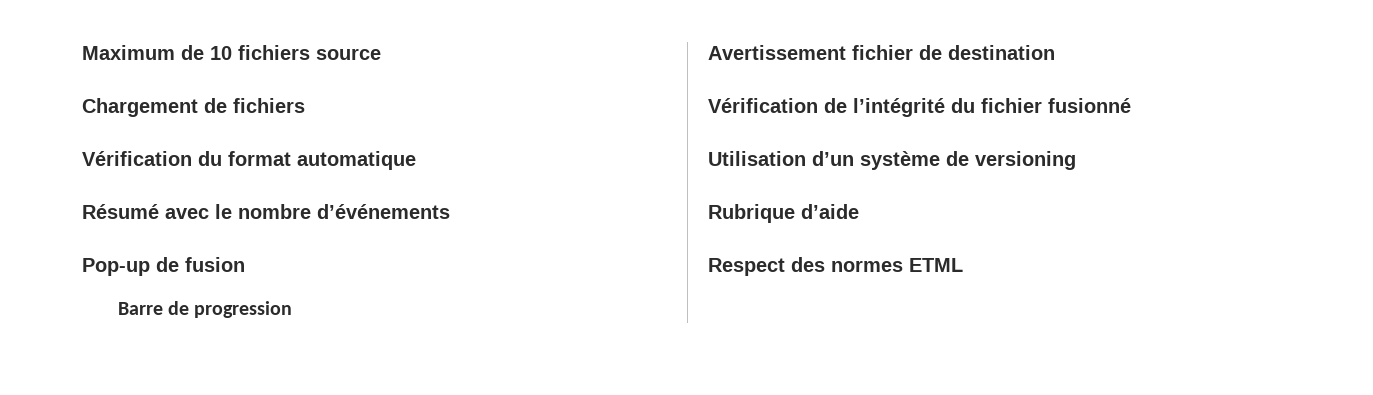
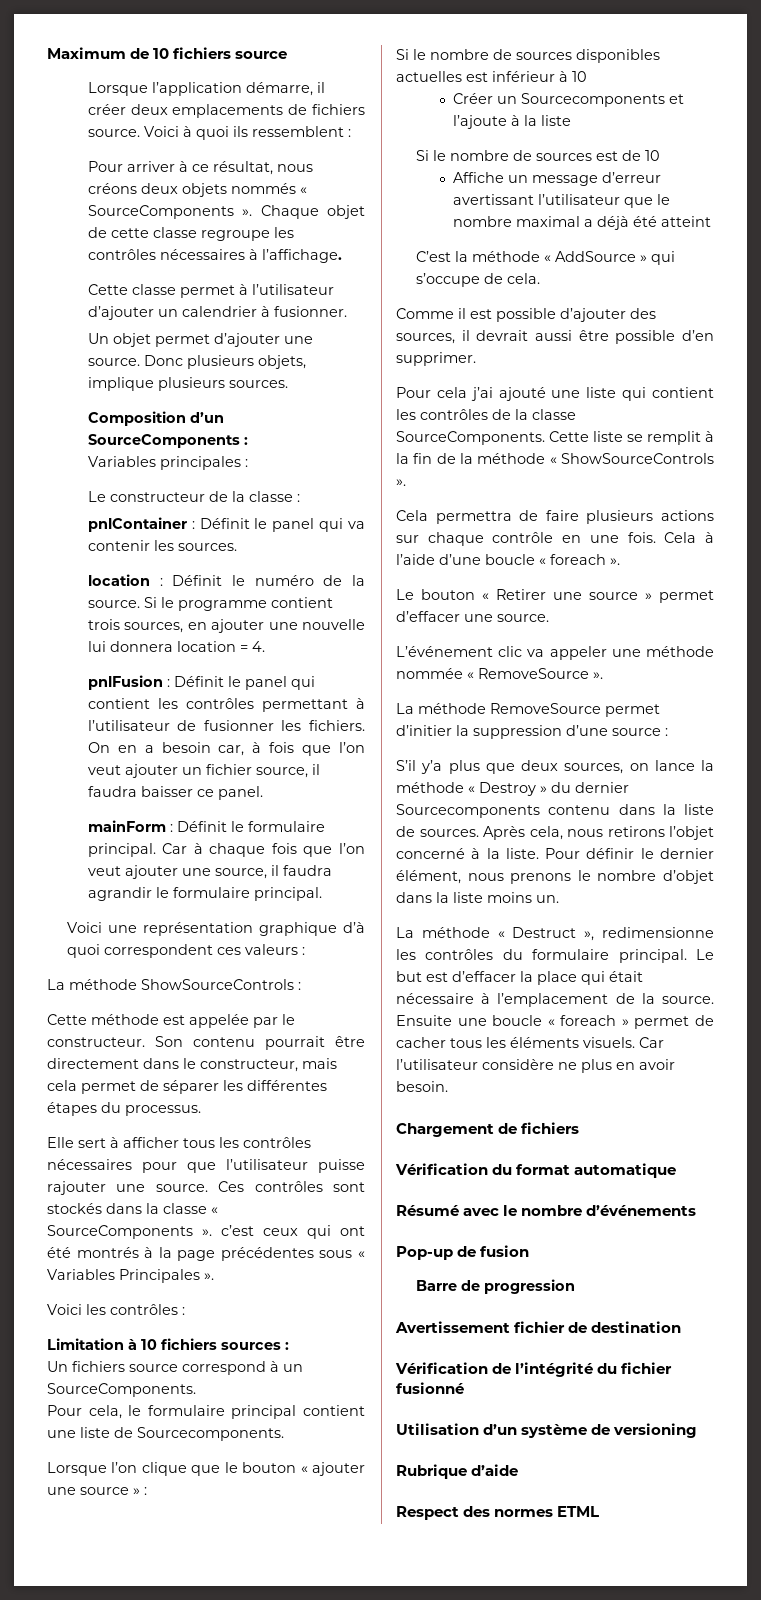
+ Lorsque l’application démarre, il créer deux emplacements de fichiers source. Voici à quoi ils ressemblent :
+ Pour arriver à ce résultat, nous créons deux objets nommés « SourceComponents ». Chaque objet de cette classe regroupe les contrôles nécessaires à l’affichage.
+ Cette classe permet à l’utilisateur d’ajouter un calendrier à fusionner.
+ Un objet permet d’ajouter une source. Donc plusieurs objets, implique plusieurs sources.
+ Composition d’un SourceComponents :
+ Variables principales :
+ Le constructeur de la classe :
+ pnlContainer : Définit le panel qui va contenir les sources.
+ location : Définit le numéro de la source. Si le programme contient trois sources, en ajouter une nouvelle lui donnera location = 4.
+ pnlFusion : Définit le panel qui contient les contrôles permettant à l’utilisateur de fusionner les fichiers. On en a besoin car, à fois que l’on veut ajouter un fichier source, il faudra baisser ce panel.
+ mainForm : Définit le formulaire principal. Car à chaque fois que l’on veut ajouter une source, il faudra agrandir le formulaire principal.
+ Voici une représentation graphique d’à quoi correspondent ces valeurs :
+ La méthode ShowSourceControls :
+ Cette méthode est appelée par le constructeur. Son contenu pourrait être directement dans le constructeur, mais cela permet de séparer les différentes étapes du processus.
+ Elle sert à afficher tous les contrôles nécessaires pour que l’utilisateur puisse rajouter une source. Ces contrôles sont stockés dans la classe « SourceComponents ». c’est ceux qui ont été montrés à la page précédentes sous « Variables Principales ».
+ Voici les contrôles :
+ Limitation à 10 fichiers sources :
+ Un fichiers source correspond à un SourceComponents.
+ Pour cela, le formulaire principal contient une liste de Sourcecomponents.
+ Lorsque l’on clique que le bouton « ajouter une source » :
+ Si le nombre de sources disponibles actuelles est inférieur à 10
+ Créer un Sourcecomponents et l’ajoute à la liste
+ Si le nombre de sources est de 10
+ Affiche un message d’erreur avertissant l’utilisateur que le nombre maximal a déjà été atteint
+ C’est la méthode « AddSource » qui s’occupe de cela.
+ Comme il est possible d’ajouter des sources, il devrait aussi être possible d’en supprimer.
+ Pour cela j’ai ajouté une liste qui contient les contrôles de la classe SourceComponents. Cette liste se remplit à la fin de la méthode « ShowSourceControls ».
+ Cela permettra de faire plusieurs actions sur chaque contrôle en une fois. Cela à l’aide d’une boucle « foreach ».
+ Le bouton « Retirer une source » permet d’effacer une source.
+ L’événement clic va appeler une méthode nommée « RemoveSource ».
+ La méthode RemoveSource permet d’initier la suppression d’une source :
+ S’il y’a plus que deux sources, on lance la méthode « Destroy » du dernier Sourcecomponents contenu dans la liste de sources. Après cela, nous retirons l’objet concerné à la liste. Pour définir le dernier élément, nous prenons le nombre d’objet dans la liste moins un.
+ La méthode « Destruct », redimensionne les contrôles du formulaire principal. Le but est d’effacer la place qui était nécessaire à l’emplacement de la source. Ensuite une boucle « foreach » permet de cacher tous les éléments visuels. Car l’utilisateur considère ne plus en avoir besoin.

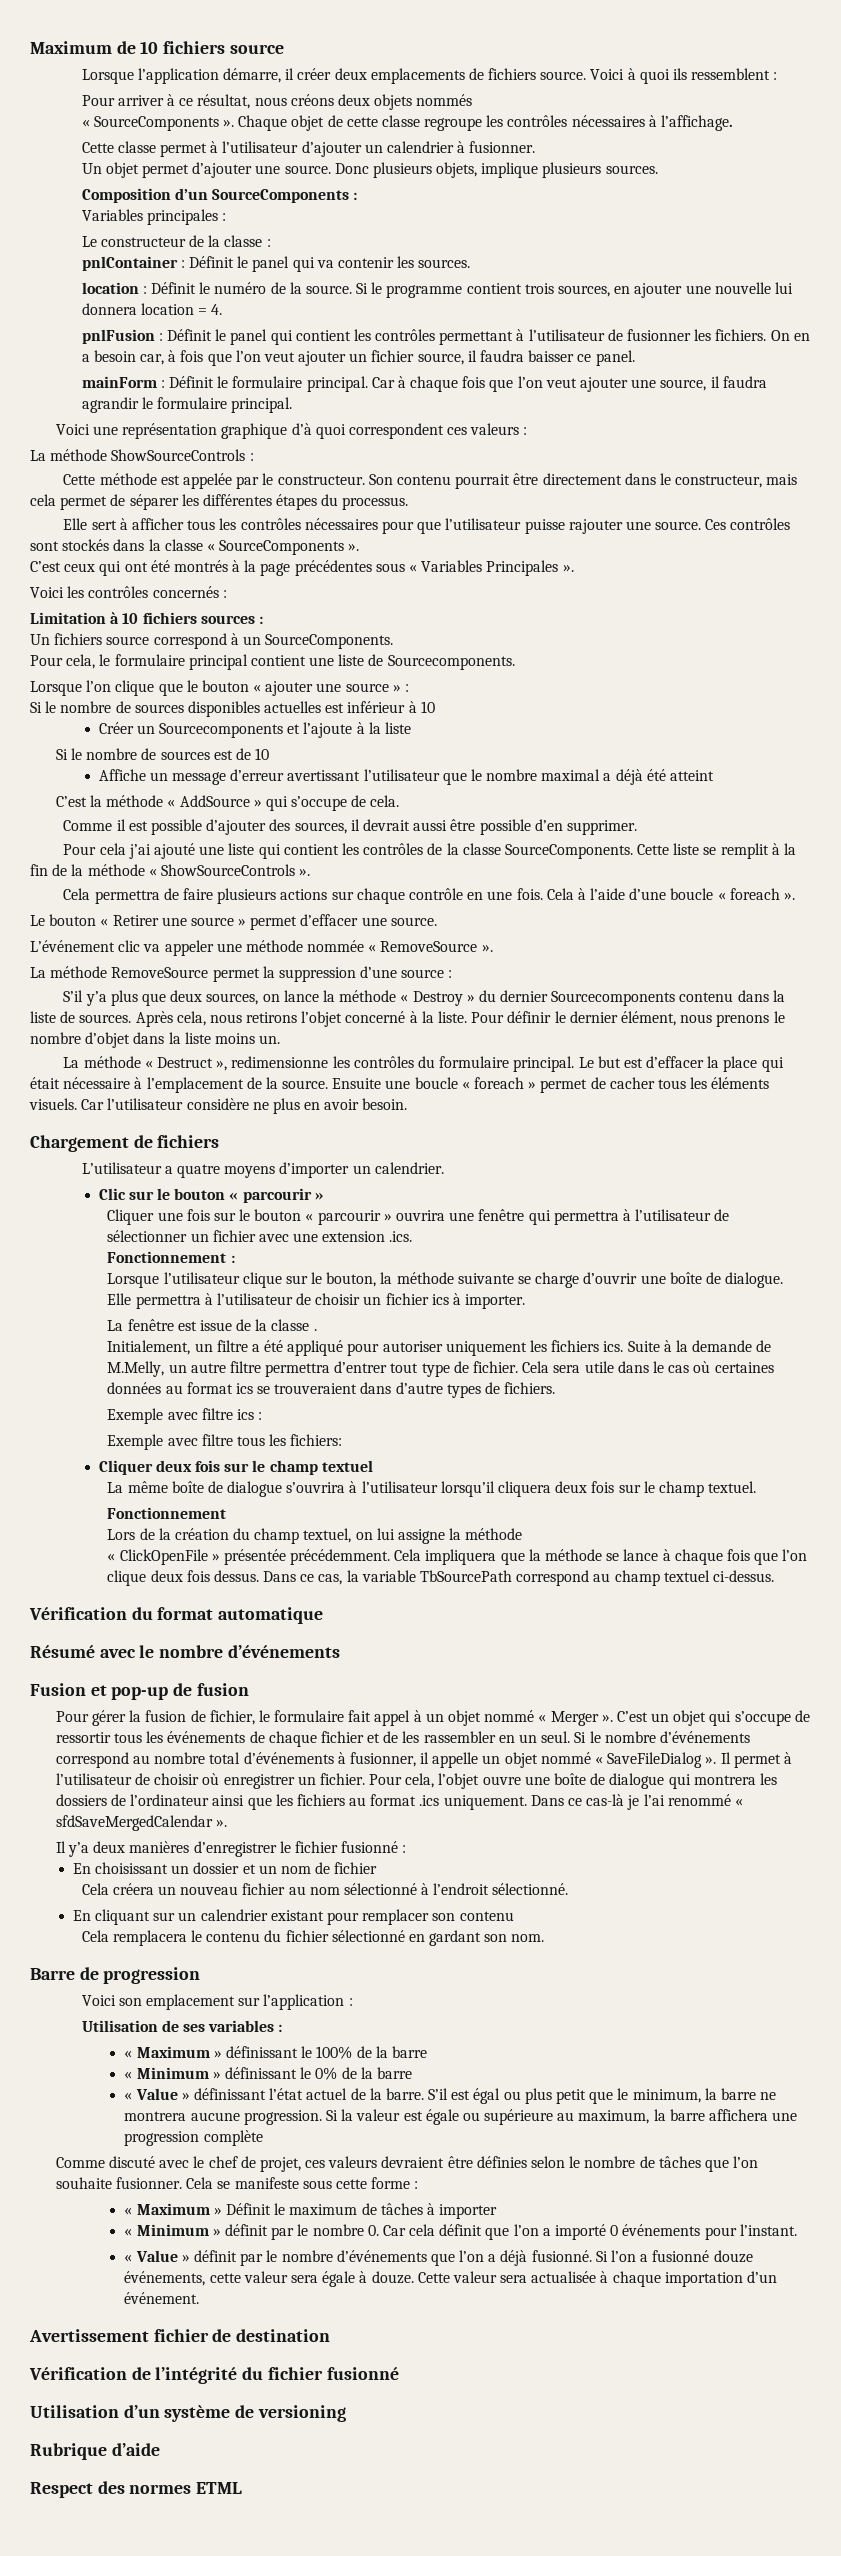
- Pour arriver à ce résultat, nous créons deux objets nommés « SourceComponents ».
+ Pour arriver à ce résultat, nous créons deux objets nommés
+ « SourceComponents ».
- Ces contrôles sont stockés dans la classe « SourceComponents ». c’est ceux qui ont été montrés à la page précédentes sous « Variables Principales ».
+ Ces contrôles sont stockés dans la classe « SourceComponents ».
+ C’est ceux qui ont été montrés à la page précédentes sous « Variables Principales ».
- Voici les contrôles :
+ Voici les contrôles concernés :
- La méthode RemoveSource permet d’initier la suppression d’une source :
+ La méthode RemoveSource permet la suppression d’une source :
+ L’utilisateur a quatre moyens d’importer un calendrier.
+ Clic sur le bouton « parcourir »
+ Cliquer une fois sur le bouton « parcourir » ouvrira une fenêtre qui permettra à l’utilisateur de sélectionner un fichier avec une extension .ics.
+ Fonctionnement :
+ Lorsque l’utilisateur clique sur le bouton, la méthode suivante se charge d’ouvrir une boîte de dialogue. Elle permettra à l’utilisateur de choisir un fichier ics à importer.
+ La fenêtre est issue de la classe .
+ Initialement, un filtre a été appliqué pour autoriser uniquement les fichiers ics. Suite à la demande de M.Melly, un autre filtre permettra d’entrer tout type de fichier. Cela sera utile dans le cas où certaines données au format ics se trouveraient dans d’autre types de fichiers.
+ Exemple avec filtre ics :
+ Exemple avec filtre tous les fichiers:
+ Cliquer deux fois sur le champ textuel
+ La même boîte de dialogue s’ouvrira à l’utilisateur lorsqu’il cliquera deux fois sur le champ textuel.
+ Fonctionnement
+ Lors de la création du champ textuel, on lui assigne la méthode
+ « ClickOpenFile » présentée précédemment. Cela impliquera que la méthode se lance à chaque fois que l’on clique deux fois dessus. Dans ce cas, la variable TbSourcePath correspond au champ textuel ci-dessus.
- Pop-up de fusion
+ Fusion et pop-up de fusion
+ Pour gérer la fusion de fichier, le formulaire fait appel à un objet nommé « Merger ». C’est un objet qui s’occupe de ressortir tous les événements de chaque fichier et de les rassembler en un seul. Si le nombre d’événements correspond au nombre total d’événements à fusionner, il appelle un objet nommé « SaveFileDialog ». Il permet à l’utilisateur de choisir où enregistrer un fichier. Pour cela, l’objet ouvre une boîte de dialogue qui montrera les dossiers de l’ordinateur ainsi que les fichiers au format .ics uniquement. Dans ce cas-là je l’ai renommé « sfdSaveMergedCalendar ».
+ Il y’a deux manières d’enregistrer le fichier fusionné :
+ En choisissant un dossier et un nom de fichier
+ Cela créera un nouveau fichier au nom sélectionné à l’endroit sélectionné.
+ En cliquant sur un calendrier existant pour remplacer son contenu
+ Cela remplacera le contenu du fichier sélectionné en gardant son nom.
  Barre de progression
+ Voici son emplacement sur l’application :
+ Utilisation de ses variables :
+ « Maximum » définissant le 100% de la barre
+ « Minimum » définissant le 0% de la barre
+ « Value » définissant l’état actuel de la barre. S’il est égal ou plus petit que le minimum, la barre ne montrera aucune progression. Si la valeur est égale ou supérieure au maximum, la barre affichera une progression complète
+ Comme discuté avec le chef de projet, ces valeurs devraient être définies selon le nombre de tâches que l’on souhaite fusionner. Cela se manifeste sous cette forme :
+ « Maximum » Définit le maximum de tâches à importer
+ « Minimum » définit par le nombre 0. Car cela définit que l’on a importé 0 événements pour l’instant.
+ « Value » définit par le nombre d’événements que l’on a déjà fusionné. Si l’on a fusionné douze événements, cette valeur sera égale à douze. Cette valeur sera actualisée à chaque importation d’un événement.

